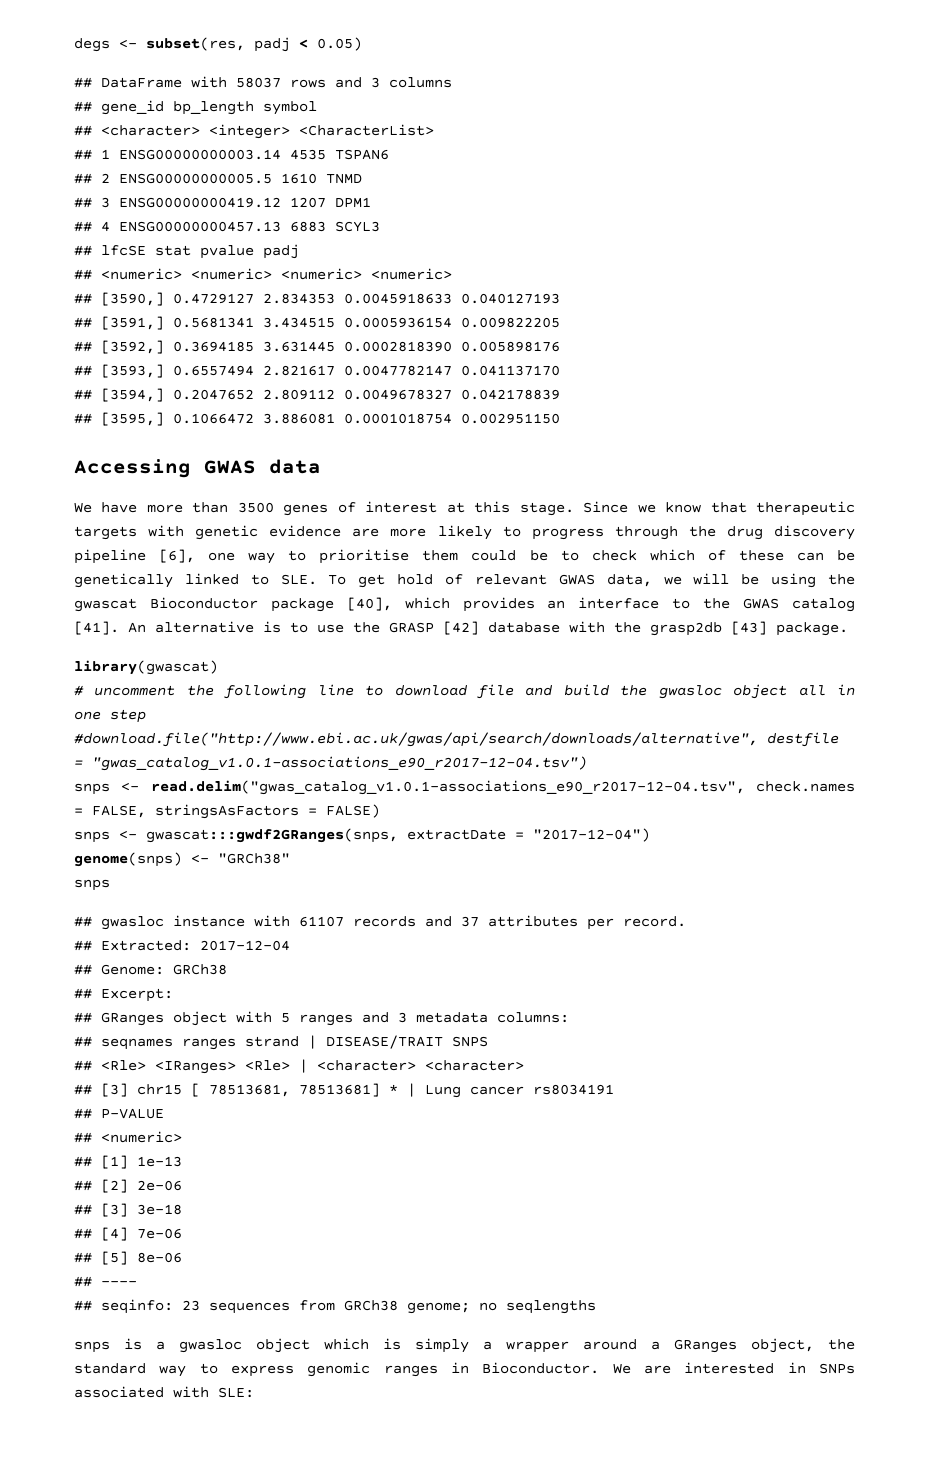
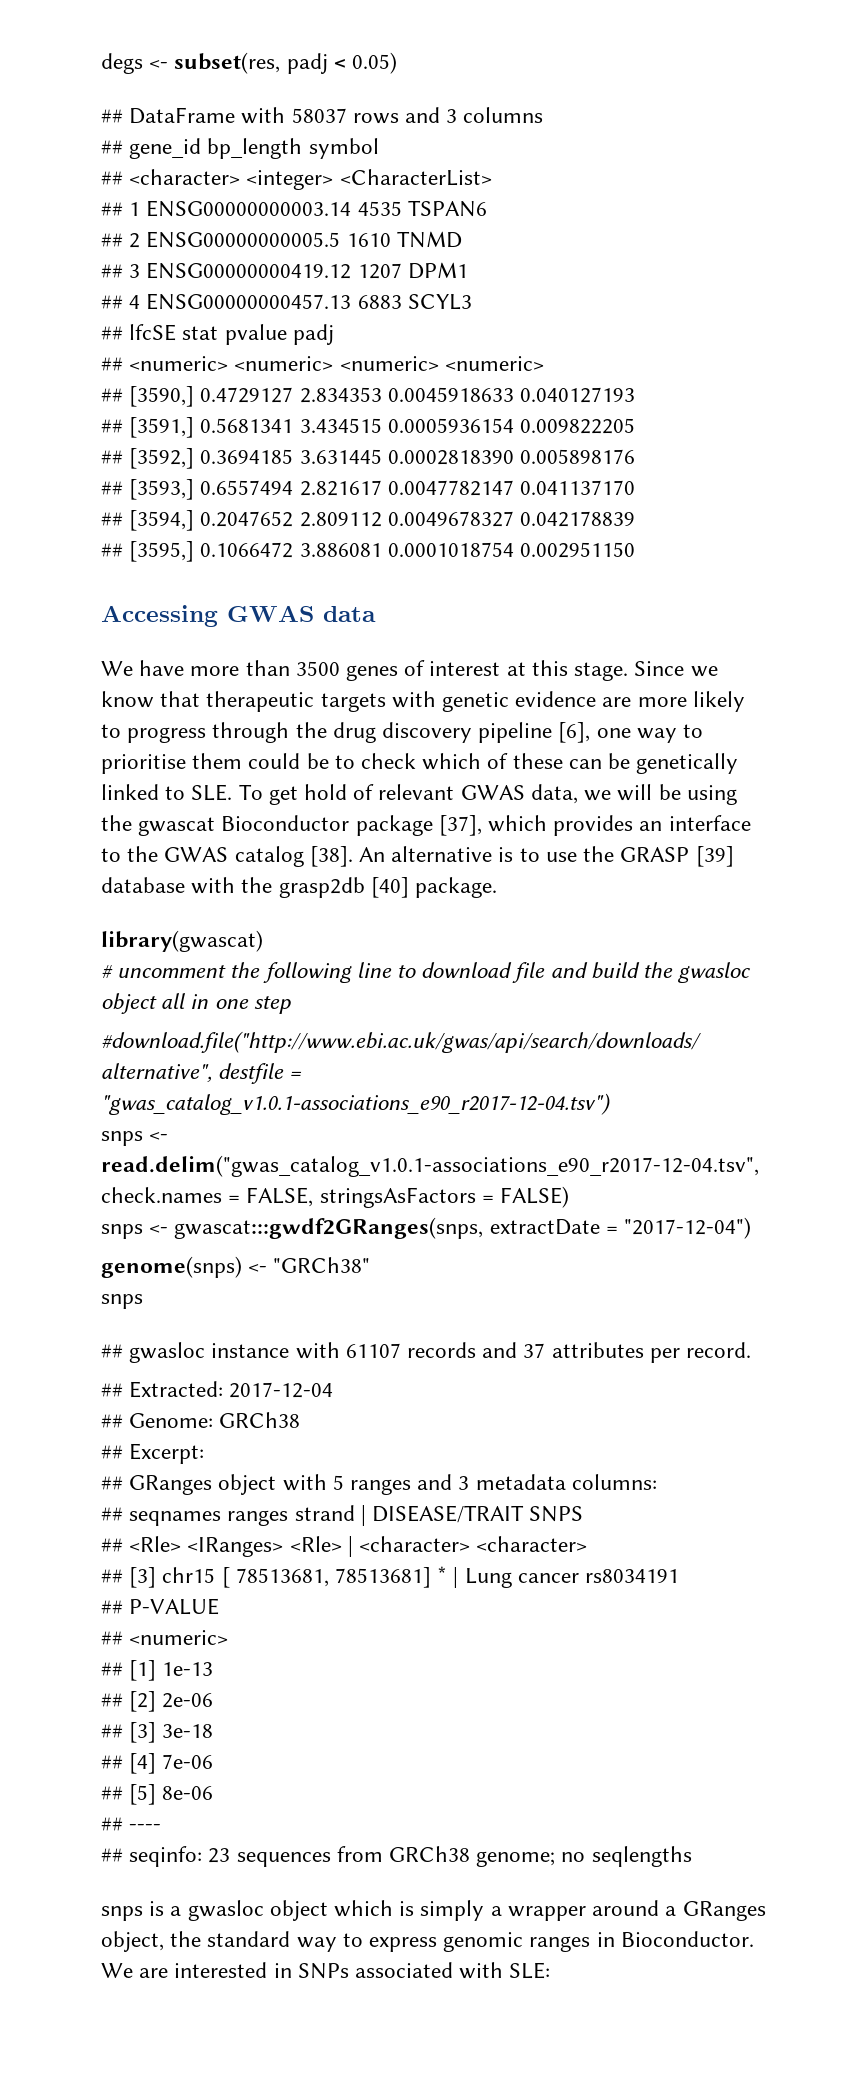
- Since we know that therapeutic targets with genetic evidence are more likely to progress through the drug discovery pipeline [6], one way to prioritise them could be to check which of these can be genetically linked to SLE. To get hold of relevant GWAS data, we will be using the gwascat Bioconductor package [40], which provides an interface to the GWAS catalog [41].
+ Since we know that therapeutic targets with genetic evidence are more likely to progress through the drug discovery pipeline [6], one way to prioritise them could be to check which of these can be genetically linked to SLE. To get hold of relevant GWAS data, we will be using the gwascat Bioconductor package [37], which provides an interface to the GWAS catalog [38].
- An alternative is to use the GRASP [42] database with the grasp2db [43] package.
+ An alternative is to use the GRASP [39] database with the grasp2db [40] package.

